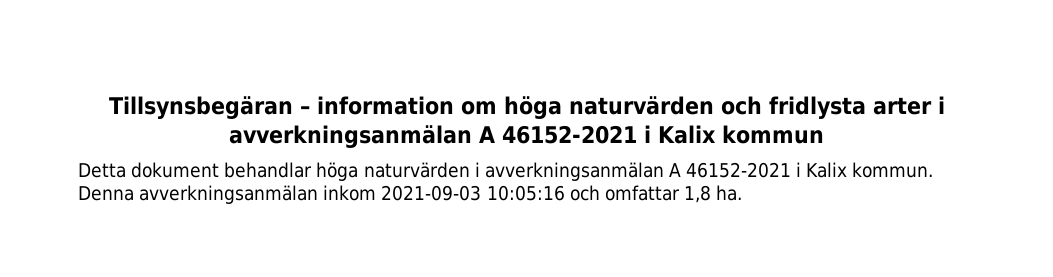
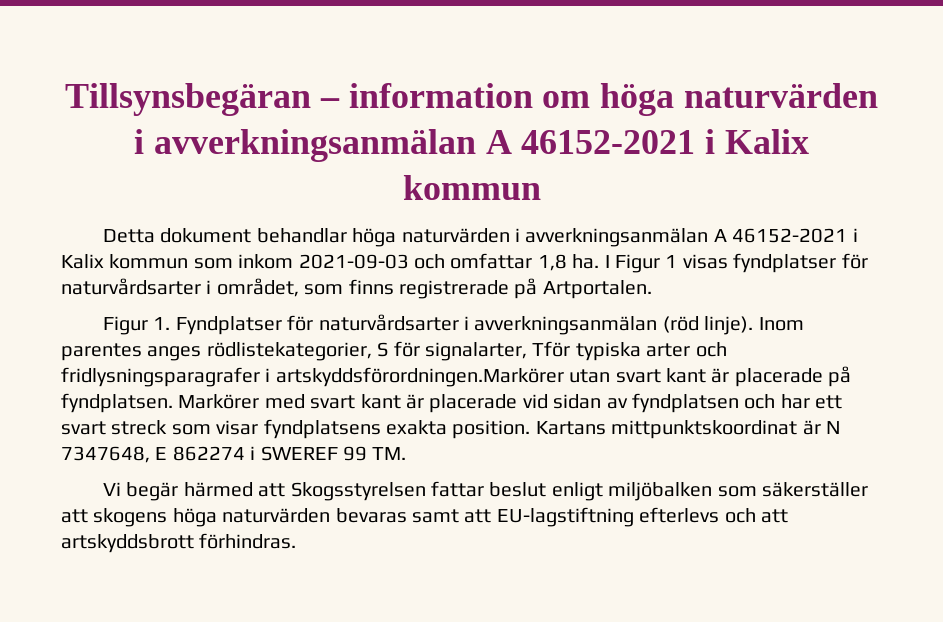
- Tillsynsbegäran – information om höga naturvärden och fridlysta arter i avverkningsanmälan A 46152-2021 i Kalix kommun
+ Tillsynsbegäran – information om höga naturvärden i avverkningsanmälan A 46152-2021 i Kalix kommun
- Detta dokument behandlar höga naturvärden i avverkningsanmälan A 46152-2021 i Kalix kommun. Denna avverkningsanmälan inkom 2021-09-03 10:05:16 och omfattar 1,8 ha.
+ Detta dokument behandlar höga naturvärden i avverkningsanmälan A 46152-2021 i Kalix kommun som inkom 2021-09-03 och omfattar 1,8 ha.
+ I Figur 1 visas fyndplatser för naturvårdsarter i området, som finns registrerade på Artportalen.
+ Figur 1. Fyndplatser för naturvårdsarter i avverkningsanmälan (röd linje). Inom parentes anges rödlistekategorier, S för signalarter, Tför typiska arter och fridlysningsparagrafer i artskyddsförordningen.Markörer utan svart kant är placerade på fyndplatsen. Markörer med svart kant är placerade vid sidan av fyndplatsen och har ett svart streck som visar fyndplatsens exakta position. Kartans mittpunktskoordinat är N 7347648, E 862274 i SWEREF 99 TM.
+ Vi begär härmed att Skogsstyrelsen fattar beslut enligt miljöbalken som säkerställer att skogens höga naturvärden bevaras samt att EU-lagstiftning efterlevs och att artskyddsbrott förhindras.

